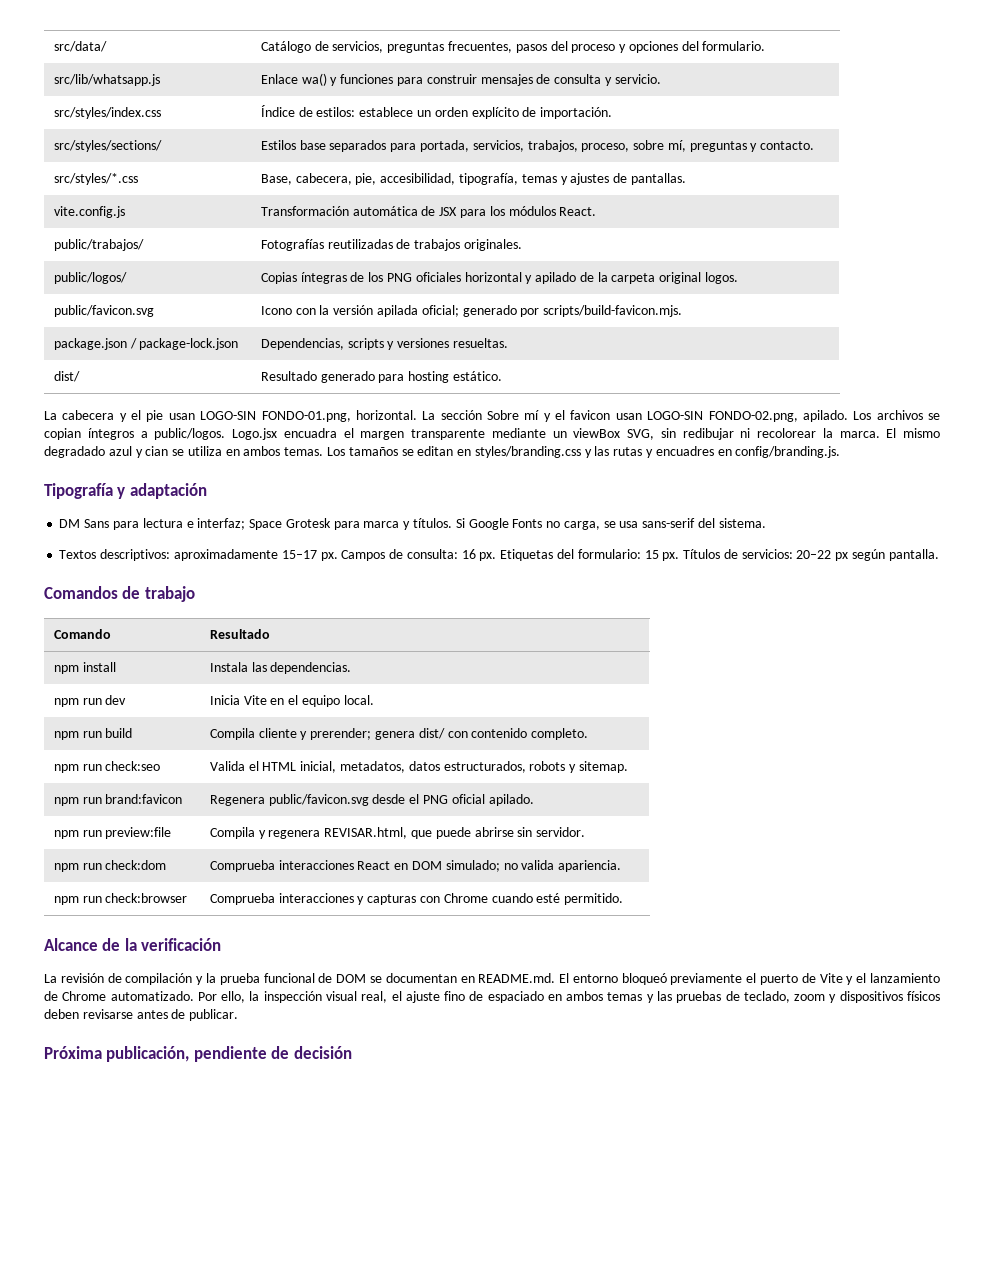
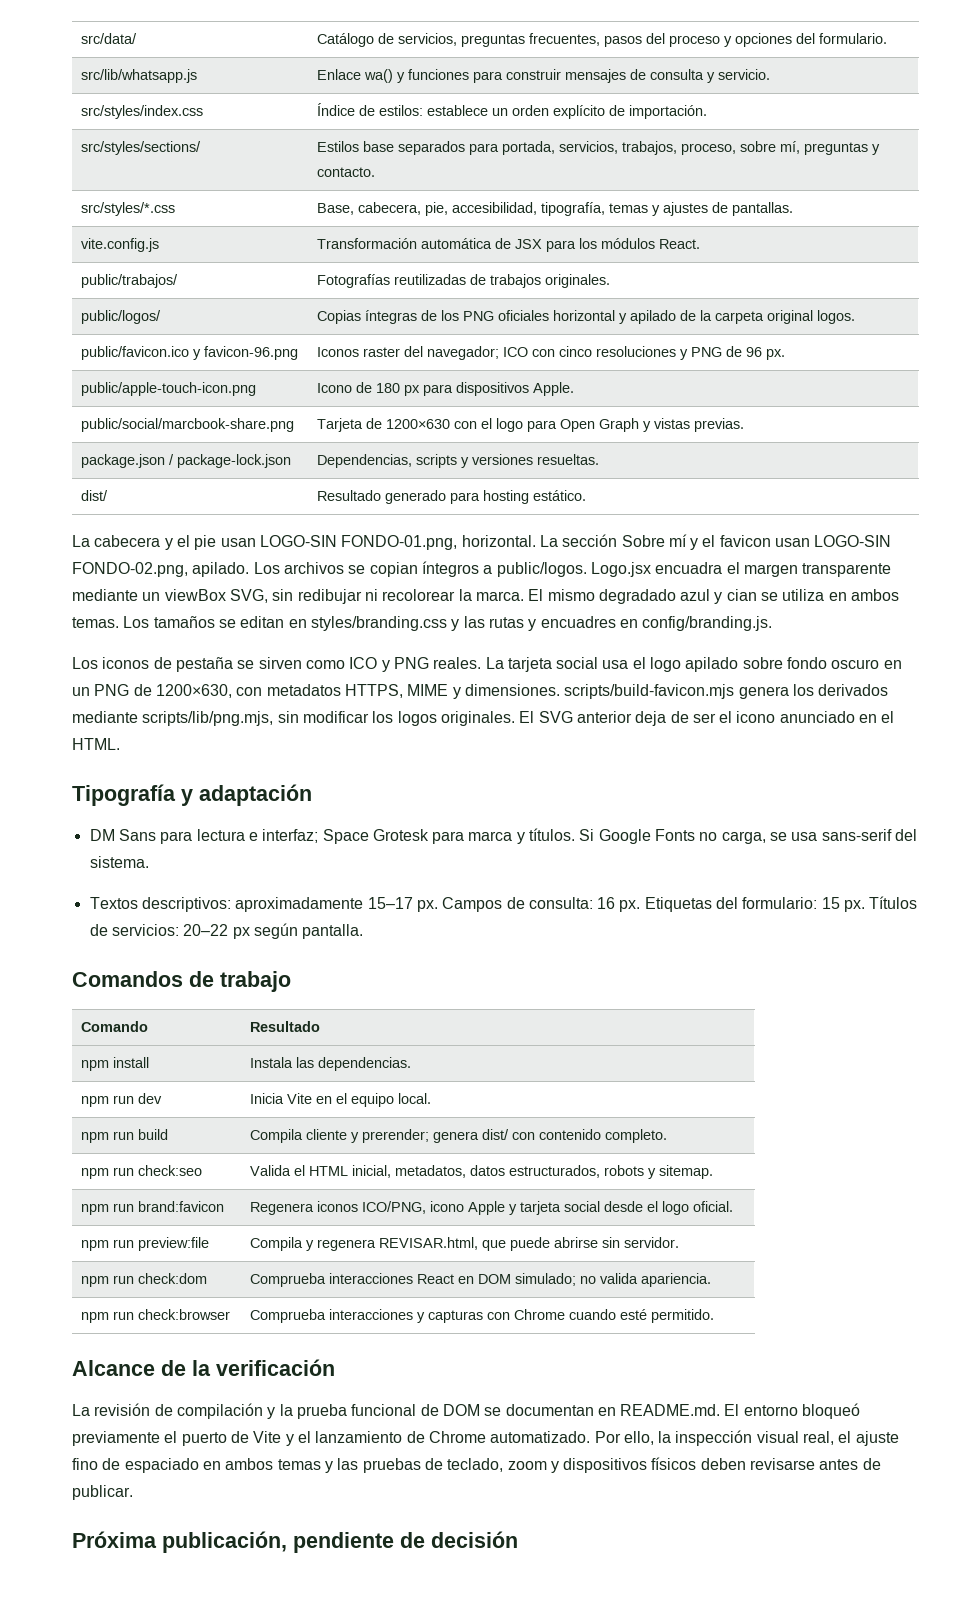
- public/favicon.svg | Icono con la versión apilada oficial; generado por scripts/build-favicon.mjs.
+ public/favicon.ico y favicon-96.png | Iconos raster del navegador; ICO con cinco resoluciones y PNG de 96 px.
+ public/apple-touch-icon.png | Icono de 180 px para dispositivos Apple.
+ public/social/marcbook-share.png | Tarjeta de 1200×630 con el logo para Open Graph y vistas previas.
+ Los iconos de pestaña se sirven como ICO y PNG reales. La tarjeta social usa el logo apilado sobre fondo oscuro en un PNG de 1200×630, con metadatos HTTPS, MIME y dimensiones. scripts/build-favicon.mjs genera los derivados mediante scripts/lib/png.mjs, sin modificar los logos originales. El SVG anterior deja de ser el icono anunciado en el HTML.
- npm run brand:favicon | Regenera public/favicon.svg desde el PNG oficial apilado.
+ npm run brand:favicon | Regenera iconos ICO/PNG, icono Apple y tarjeta social desde el logo oficial.

